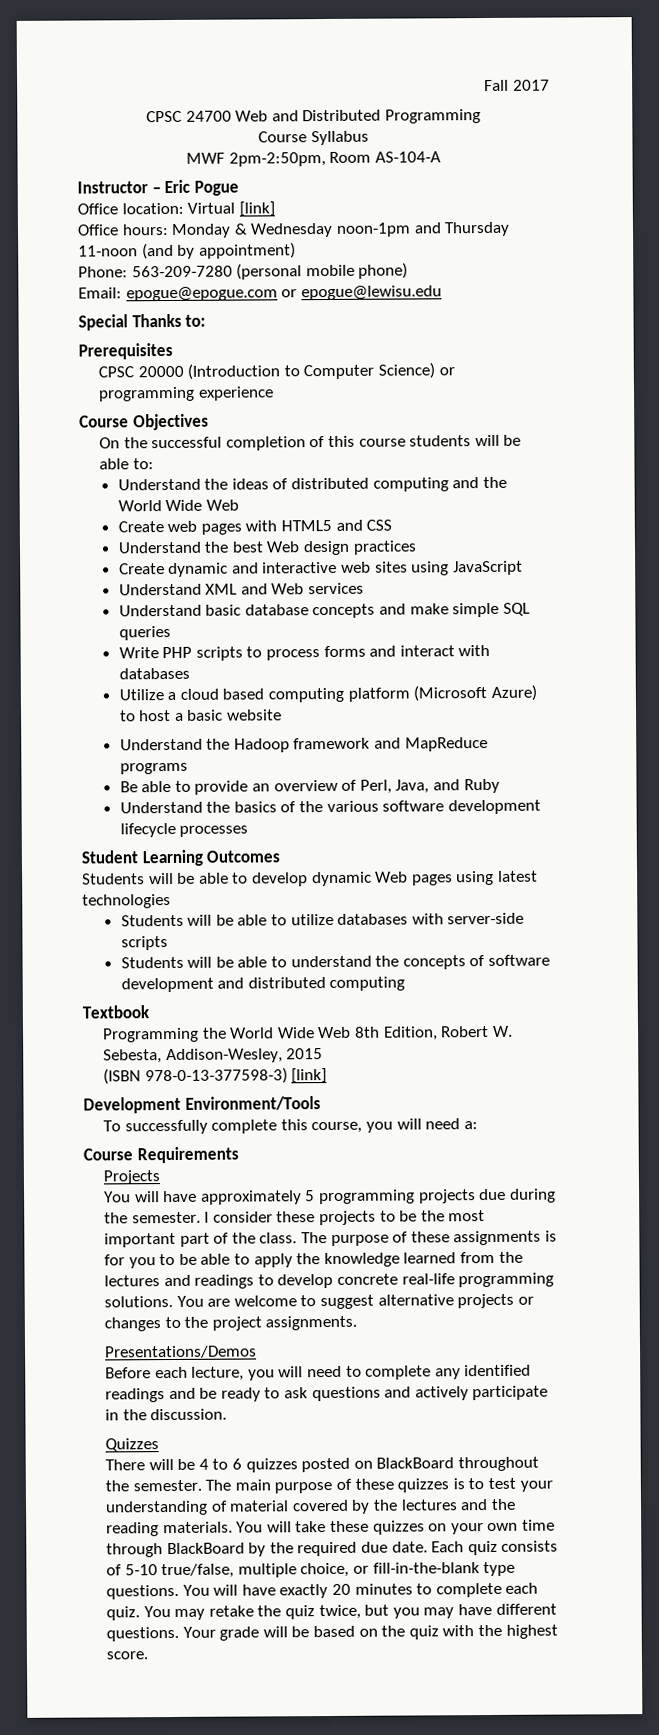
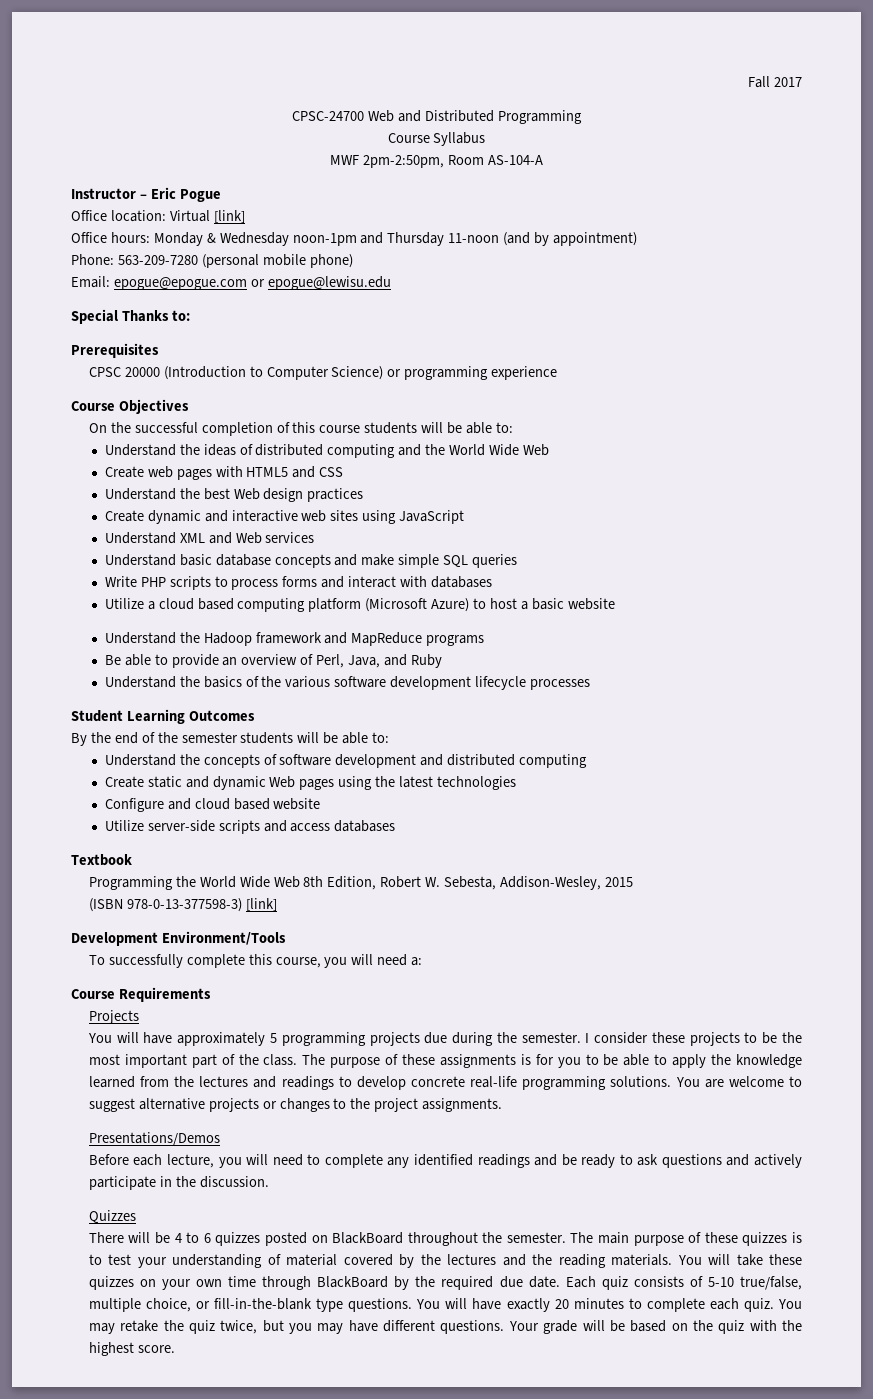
- CPSC 24700 Web and Distributed Programming
+ CPSC-24700 Web and Distributed Programming
- Students will be able to develop dynamic Web pages using latest technologies
- Students will be able to utilize databases with server-side scripts
- Students will be able to understand the concepts of software development and distributed computing
+ By the end of the semester students will be able to:
+ Understand the concepts of software development and distributed computing
+ Create static and dynamic Web pages using the latest technologies
+ Configure and cloud based website
+ Utilize server-side scripts and access databases

